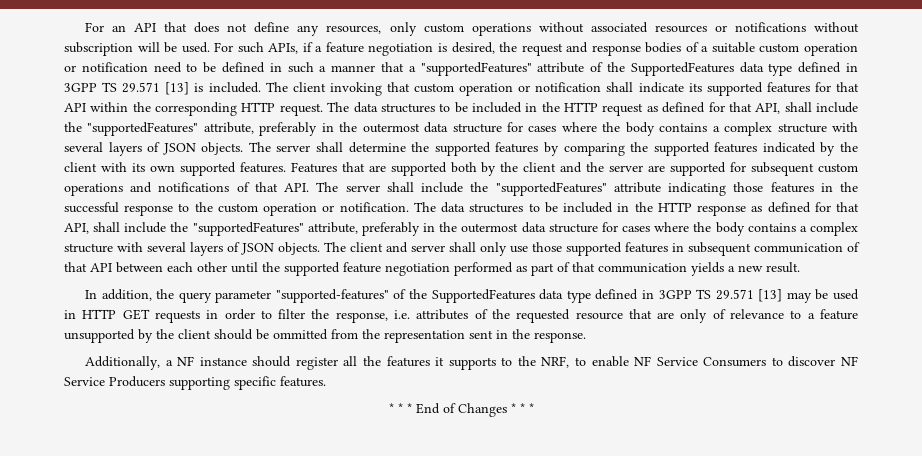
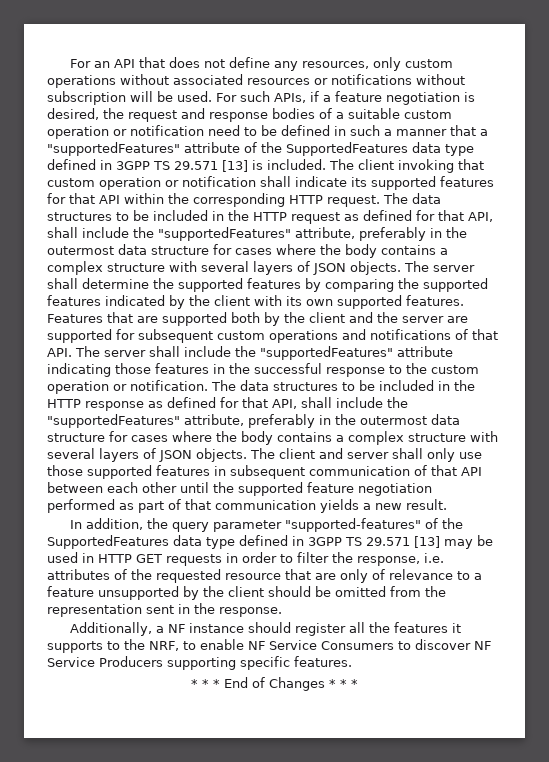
- In addition, the query parameter "supported-features" of the SupportedFeatures data type defined in 3GPP TS 29.571 [13] may be used in HTTP GET requests in order to filter the response, i.e. attributes of the requested resource that are only of relevance to a feature unsupported by the client should be ommitted from the representation sent in the response.
+ In addition, the query parameter "supported-features" of the SupportedFeatures data type defined in 3GPP TS 29.571 [13] may be used in HTTP GET requests in order to filter the response, i.e. attributes of the requested resource that are only of relevance to a feature unsupported by the client should be omitted from the representation sent in the response.

